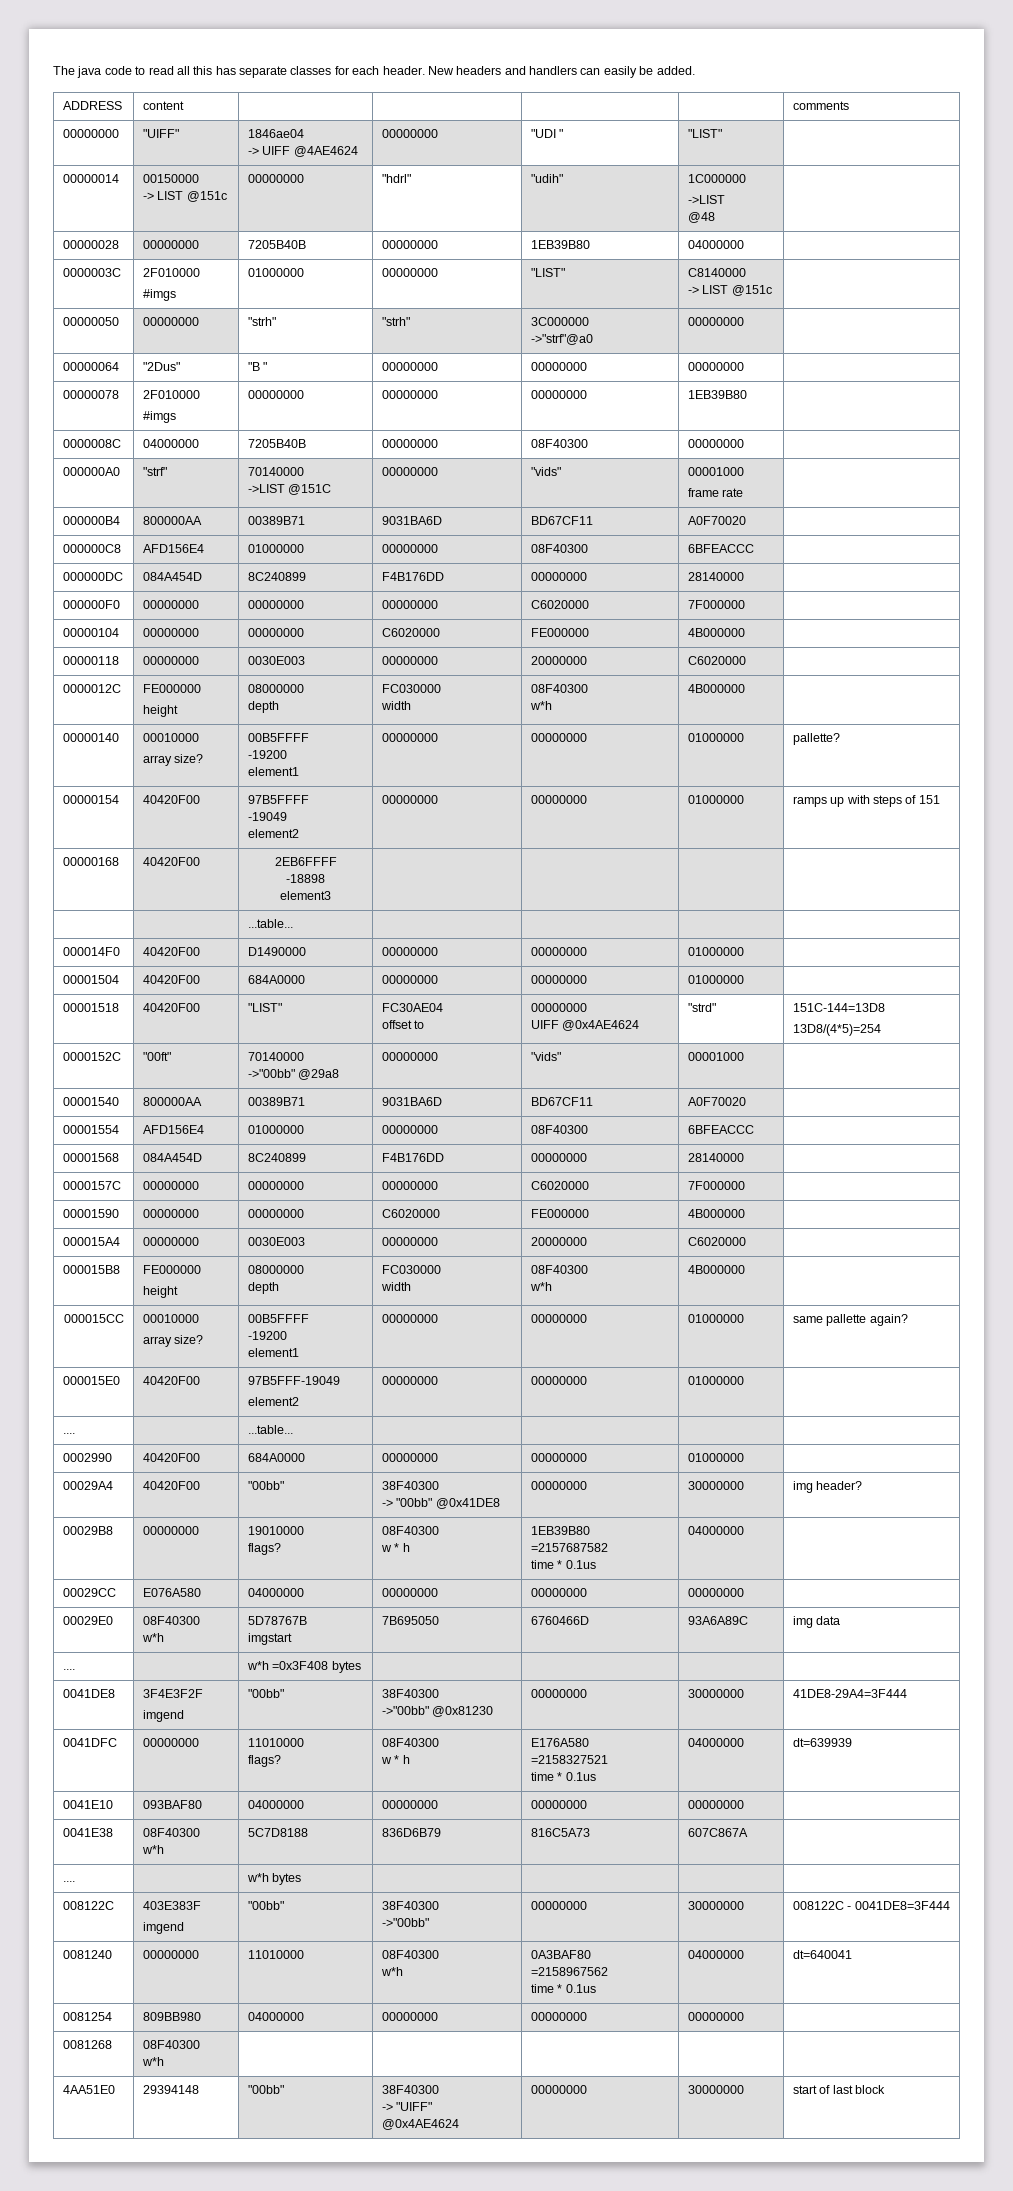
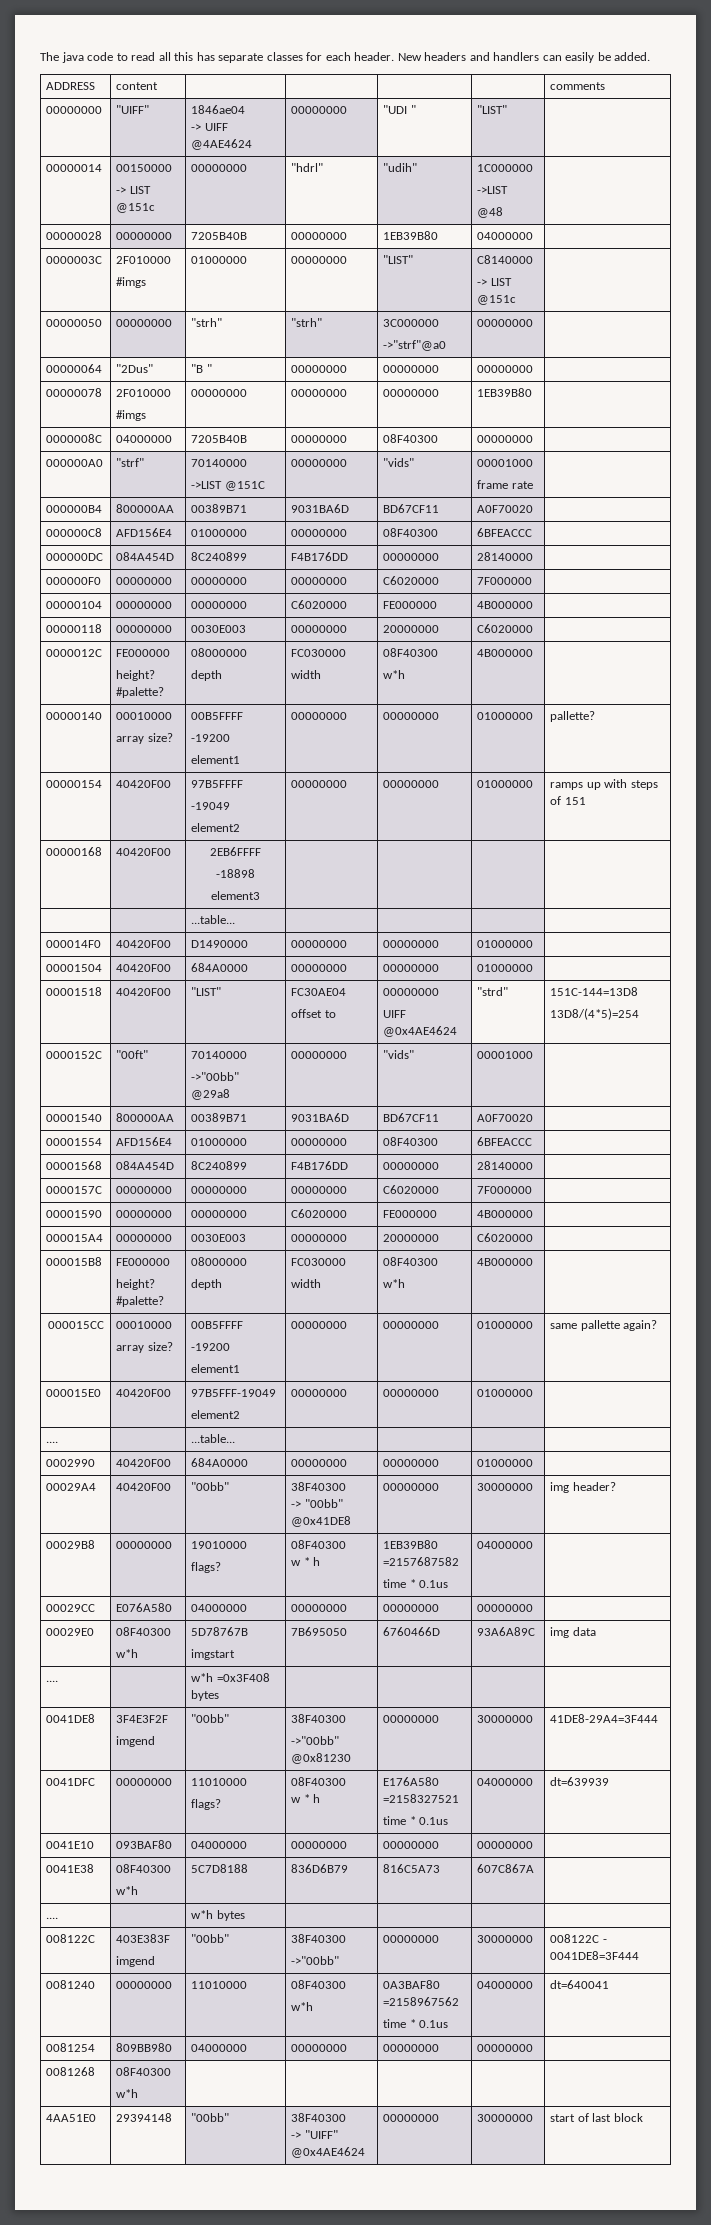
  0000012C | FE000000
- height | 08000000
+ height? #palette? | 08000000
  000015B8 | FE000000
- height | 08000000
+ height? #palette? | 08000000

